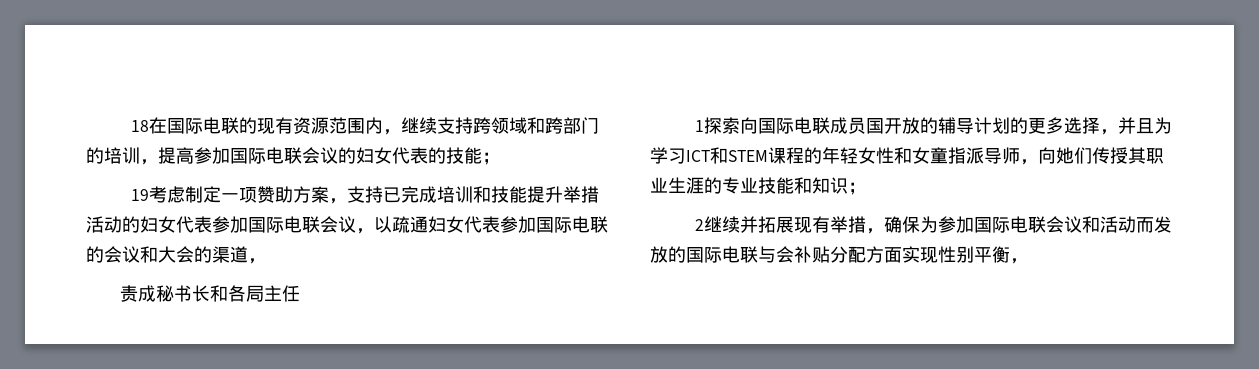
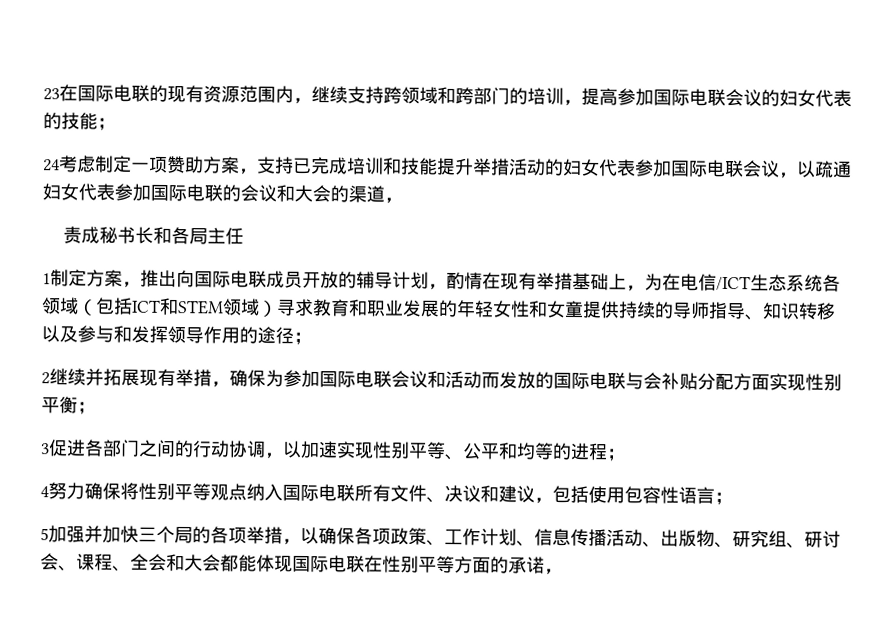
- 18在国际电联的现有资源范围内，继续支持跨领域和跨部门的培训，提高参加国际电联会议的妇女代表的技能；
+ 23在国际电联的现有资源范围内，继续支持跨领域和跨部门的培训，提高参加国际电联会议的妇女代表的技能；
- 19考虑制定一项赞助方案，支持已完成培训和技能提升举措活动的妇女代表参加国际电联会议，以疏通妇女代表参加国际电联的会议和大会的渠道，
+ 24考虑制定一项赞助方案，支持已完成培训和技能提升举措活动的妇女代表参加国际电联会议，以疏通妇女代表参加国际电联的会议和大会的渠道，
- 1探索向国际电联成员国开放的辅导计划的更多选择，并且为学习ICT和STEM课程的年轻女性和女童指派导师，向她们传授其职业生涯的专业技能和知识；
+ 1制定方案，推出向国际电联成员开放的辅导计划，酌情在现有举措基础上，为在电信/ICT生态系统各领域（包括ICT和STEM领域）寻求教育和职业发展的年轻女性和女童提供持续的导师指导、知识转移以及参与和发挥领导作用的途径；
- 2继续并拓展现有举措，确保为参加国际电联会议和活动而发放的国际电联与会补贴分配方面实现性别平衡，
+ 2继续并拓展现有举措，确保为参加国际电联会议和活动而发放的国际电联与会补贴分配方面实现性别平衡；
+ 3促进各部门之间的行动协调，以加速实现性别平等、公平和均等的进程；
+ 4努力确保将性别平等观点纳入国际电联所有文件、决议和建议，包括使用包容性语言；
+ 5加强并加快三个局的各项举措，以确保各项政策、工作计划、信息传播活动、出版物、研究组、研讨会、课程、全会和大会都能体现国际电联在性别平等方面的承诺，

